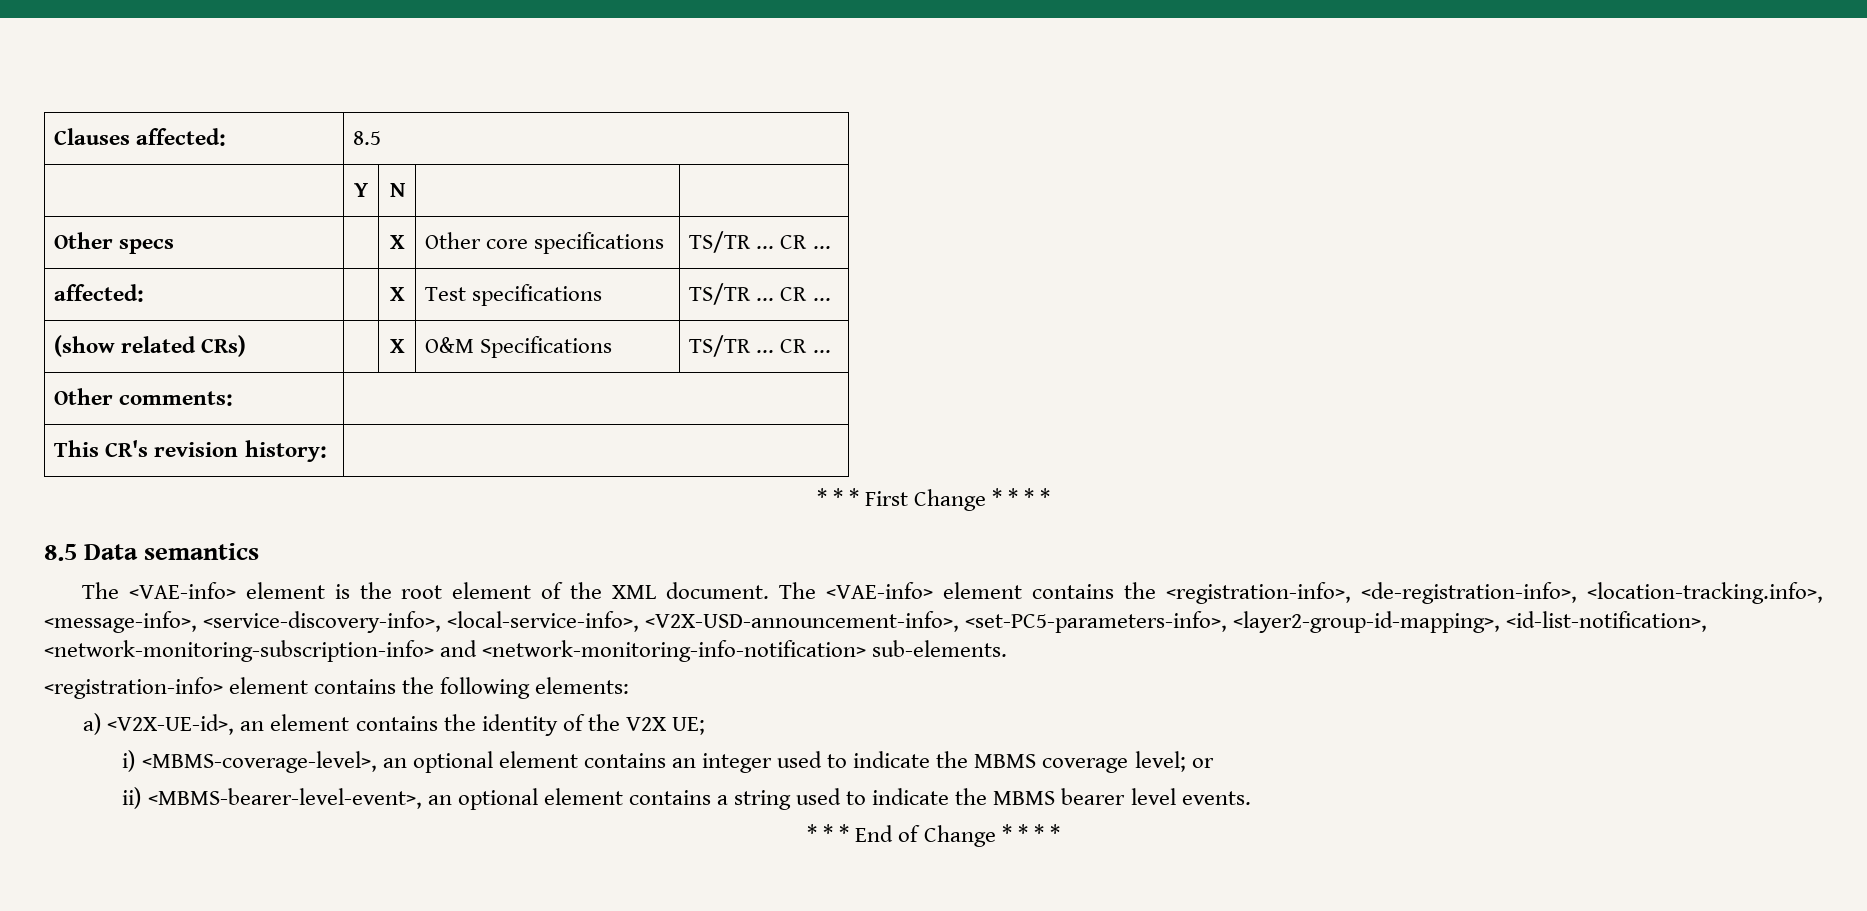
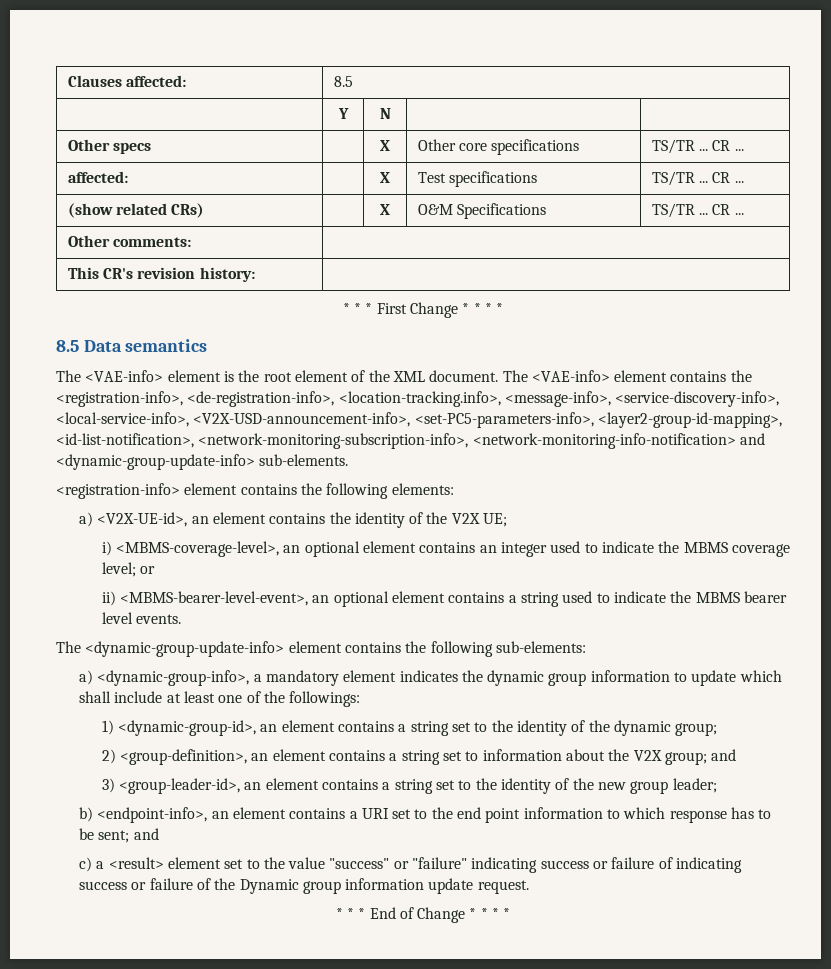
- The <VAE-info> element contains the <registration-info>, <de-registration-info>, <location-tracking.info>, <message-info>, <service-discovery-info>, <local-service-info>, <V2X-USD-announcement-info>, <set-PC5-parameters-info>, <layer2-group-id-mapping>, <id-list-notification>, <network-monitoring-subscription-info> and <network-monitoring-info-notification> sub-elements.
+ The <VAE-info> element contains the <registration-info>, <de-registration-info>, <location-tracking.info>, <message-info>, <service-discovery-info>, <local-service-info>, <V2X-USD-announcement-info>, <set-PC5-parameters-info>, <layer2-group-id-mapping>, <id-list-notification>, <network-monitoring-subscription-info>, <network-monitoring-info-notification> and <dynamic-group-update-info> sub-elements.
+ The <dynamic-group-update-info> element contains the following sub-elements:
+ a) <dynamic-group-info>, a mandatory element indicates the dynamic group information to update which shall include at least one of the followings:
+ 1) <dynamic-group-id>, an element contains a string set to the identity of the dynamic group;
+ 2) <group-definition>, an element contains a string set to information about the V2X group; and
+ 3) <group-leader-id>, an element contains a string set to the identity of the new group leader;
+ b) <endpoint-info>, an element contains a URI set to the end point information to which response has to be sent; and
+ c) a <result> element set to the value "success" or "failure" indicating success or failure of indicating success or failure of the Dynamic group information update request.

